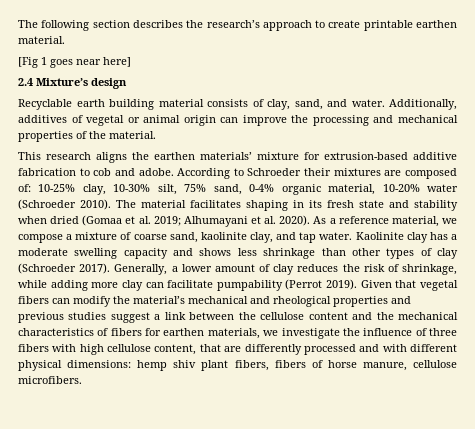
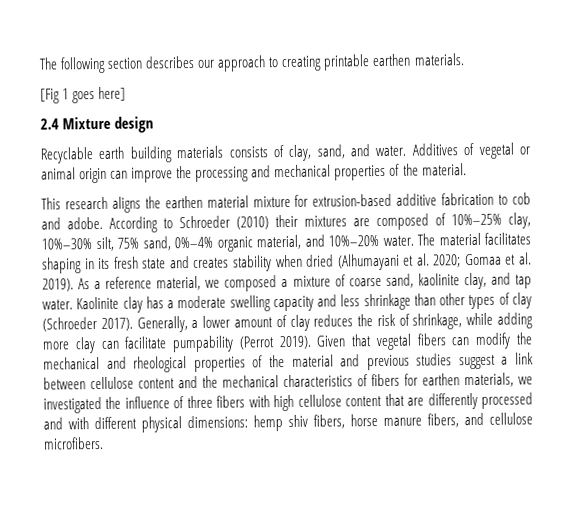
- The following section describes the research’s approach to create printable earthen material.
+ The following section describes our approach to creating printable earthen materials.
- [Fig 1 goes near here]
+ [Fig 1 goes here]
- 2.4 Mixture’s design
+ 2.4 Mixture design
- Recyclable earth building material consists of clay, sand, and water.
+ Recyclable earth building materials consists of clay, sand, and water.
- Additionally, additives of vegetal or animal origin can improve the processing and mechanical properties of the material.
+ Additives of vegetal or animal origin can improve the processing and mechanical properties of the material.
- This research aligns the earthen materials’ mixture for extrusion-based additive fabrication to cob and adobe.
+ This research aligns the earthen material mixture for extrusion-based additive fabrication to cob and adobe.
- According to Schroeder their mixtures are composed of: 10-25% clay, 10-30% silt, 75% sand, 0-4% organic material, 10-20% water (Schroeder 2010).
+ According to Schroeder (2010) their mixtures are composed of 10%–25% clay, 10%–30% silt, 75% sand, 0%–4% organic material, and 10%–20% water.
- The material facilitates shaping in its fresh state and stability when dried (Gomaa et al. 2019; Alhumayani et al. 2020).
+ The material facilitates shaping in its fresh state and creates stability when dried (Alhumayani et al. 2020; Gomaa et al. 2019).
- As a reference material, we compose a mixture of coarse sand, kaolinite clay, and tap water.
+ As a reference material, we composed a mixture of coarse sand, kaolinite clay, and tap water.
- Kaolinite clay has a moderate swelling capacity and shows less shrinkage than other types of clay (Schroeder 2017).
+ Kaolinite clay has a moderate swelling capacity and less shrinkage than other types of clay (Schroeder 2017).
- Given that vegetal fibers can modify the material’s mechanical and rheological properties and previous studies suggest a link between the cellulose content and the mechanical characteristics of fibers for earthen materials, we investigate the influence of three fibers with high cellulose content, that are differently processed and with different physical dimensions: hemp shiv plant fibers, fibers of horse manure, cellulose microfibers.
+ Given that vegetal fibers can modify the mechanical and rheological properties of the material and previous studies suggest a link between cellulose content and the mechanical characteristics of fibers for earthen materials, we investigated the influence of three fibers with high cellulose content that are differently processed and with different physical dimensions: hemp shiv fibers, horse manure fibers, and cellulose microfibers.

